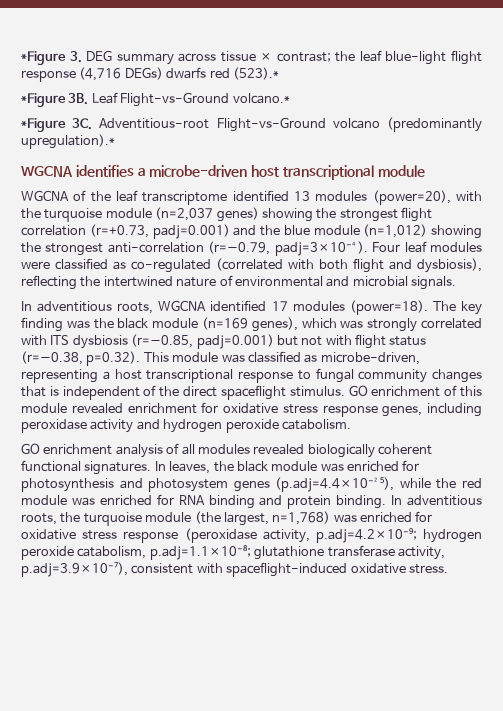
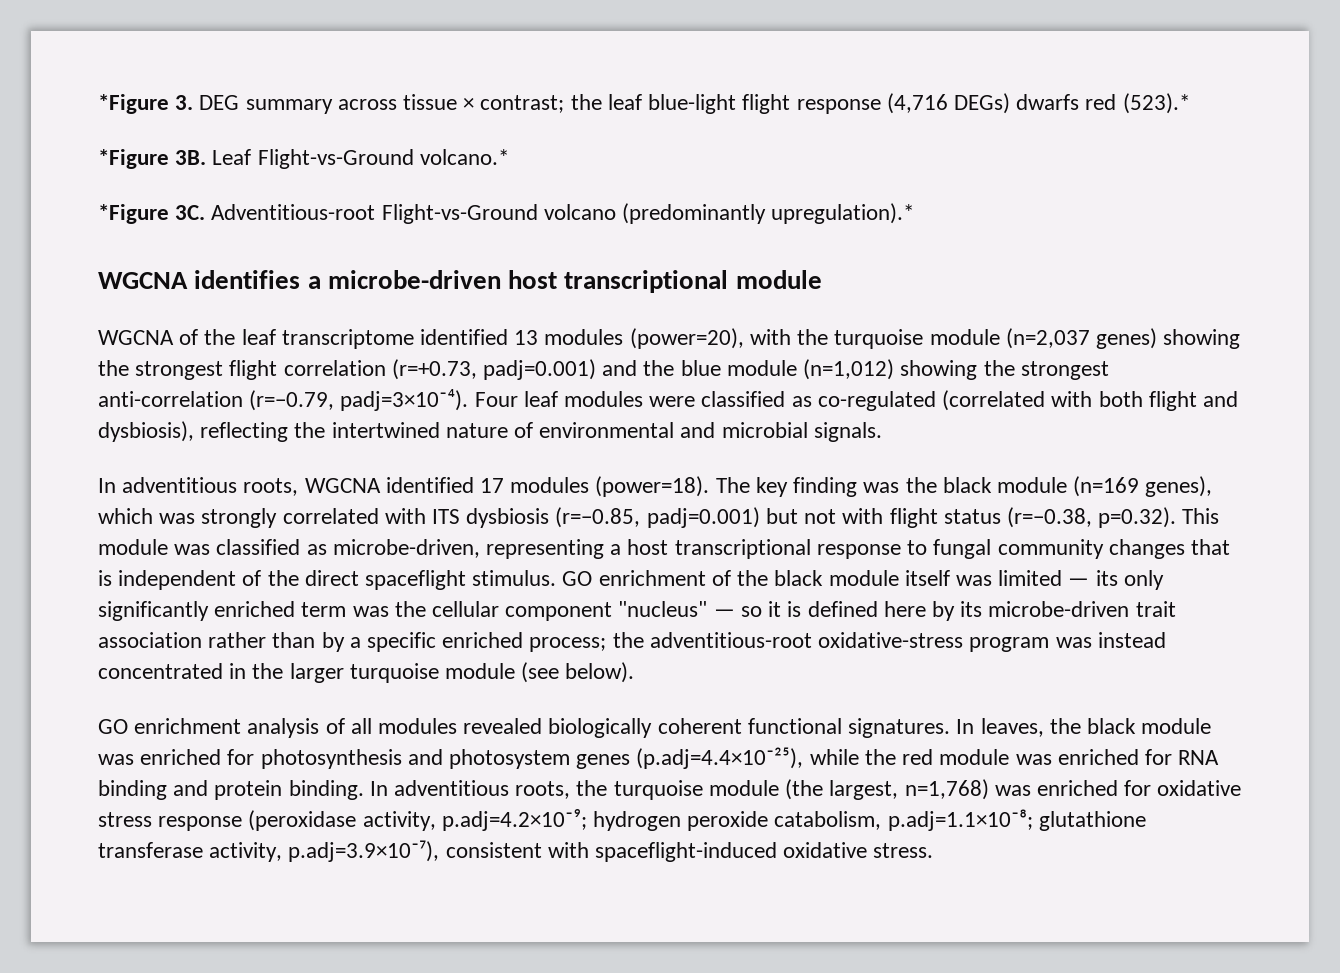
- GO enrichment of this module revealed enrichment for oxidative stress response genes, including peroxidase activity and hydrogen peroxide catabolism.
+ GO enrichment of the black module itself was limited — its only significantly enriched term was the cellular component "nucleus" — so it is defined here by its microbe-driven trait association rather than by a specific enriched process; the adventitious-root oxidative-stress program was instead concentrated in the larger turquoise module (see below).

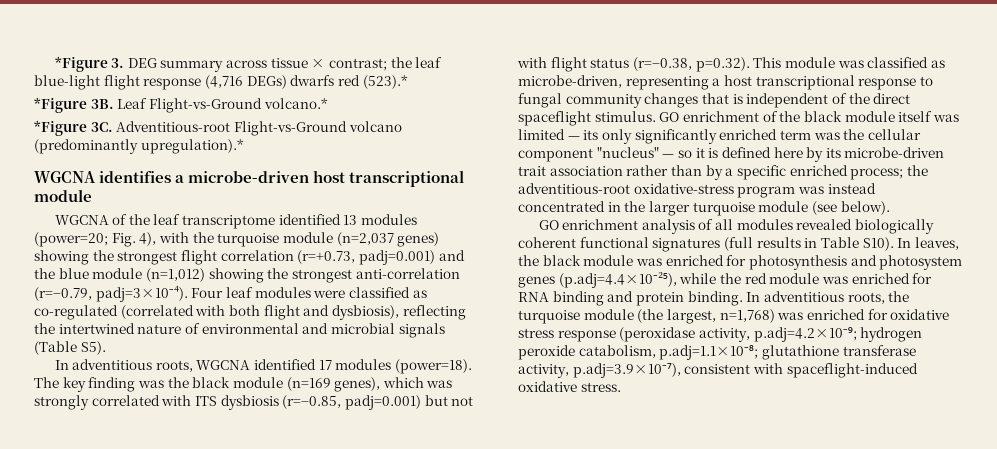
- WGCNA of the leaf transcriptome identified 13 modules (power=20), with the turquoise module (n=2,037 genes) showing the strongest flight correlation (r=+0.73, padj=0.001) and the blue module (n=1,012) showing the strongest anti-correlation (r=−0.79, padj=3×10⁻⁴).
+ WGCNA of the leaf transcriptome identified 13 modules (power=20; Fig. 4), with the turquoise module (n=2,037 genes) showing the strongest flight correlation (r=+0.73, padj=0.001) and the blue module (n=1,012) showing the strongest anti-correlation (r=−0.79, padj=3×10⁻⁴).
- Four leaf modules were classified as co-regulated (correlated with both flight and dysbiosis), reflecting the intertwined nature of environmental and microbial signals.
+ Four leaf modules were classified as co-regulated (correlated with both flight and dysbiosis), reflecting the intertwined nature of environmental and microbial signals (Table S5).
- GO enrichment analysis of all modules revealed biologically coherent functional signatures.
+ GO enrichment analysis of all modules revealed biologically coherent functional signatures (full results in Table S10).

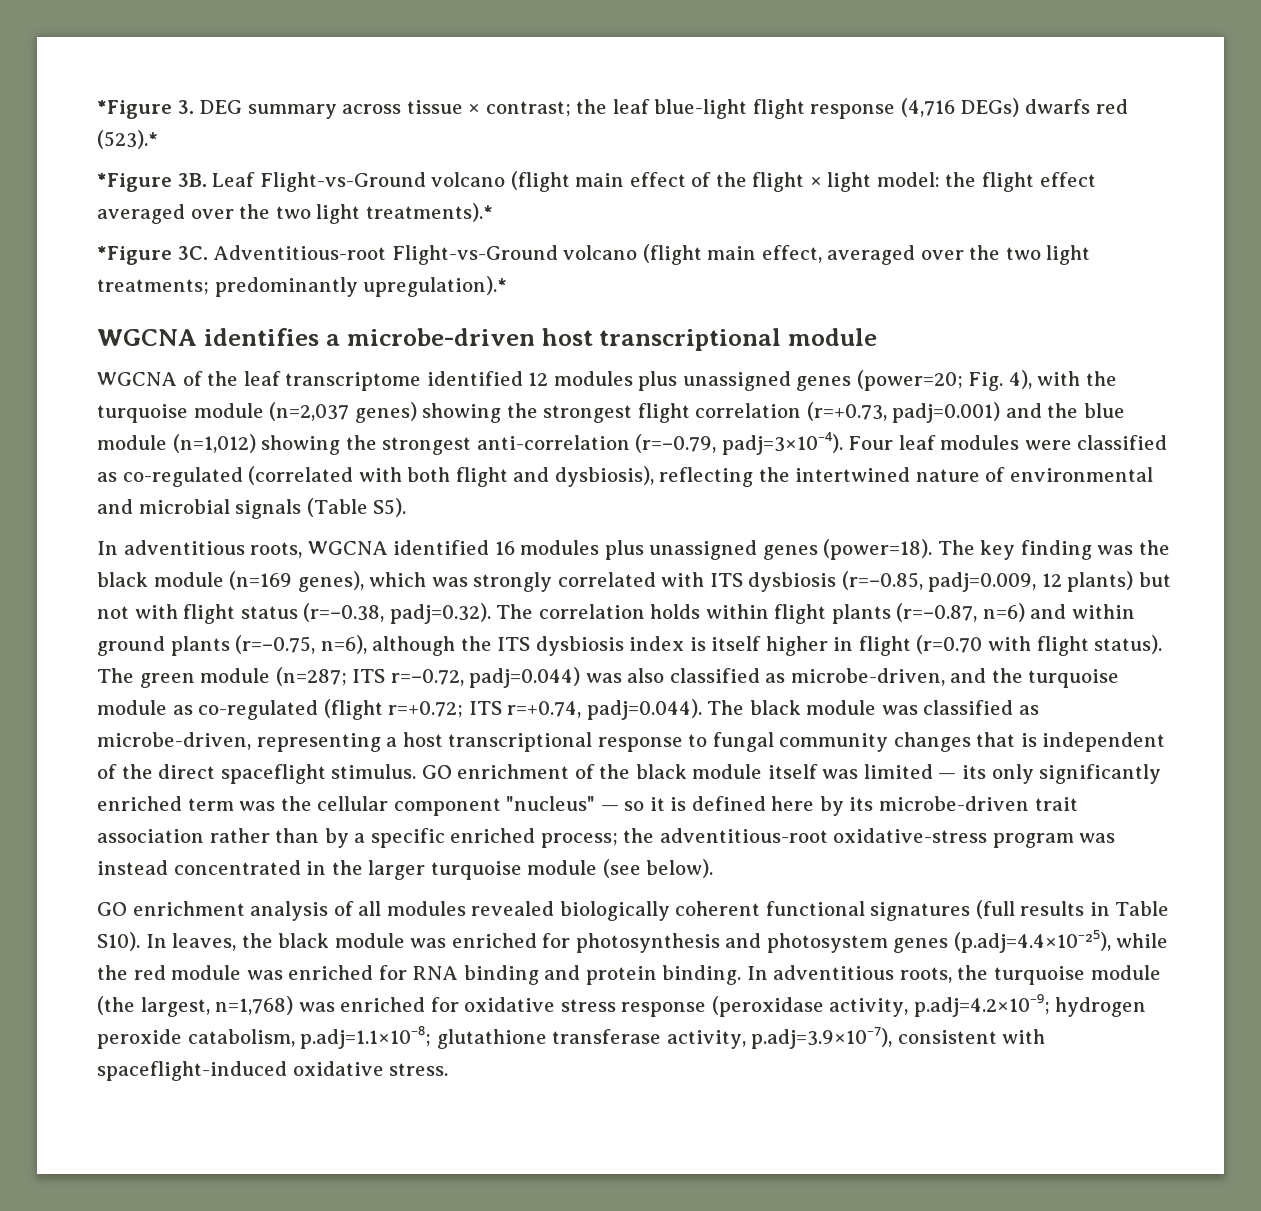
- Leaf Flight-vs-Ground volcano.*
+ Leaf Flight-vs-Ground volcano (flight main effect of the flight × light model: the flight effect averaged over the two light treatments).*
- Adventitious-root Flight-vs-Ground volcano (predominantly upregulation).*
+ Adventitious-root Flight-vs-Ground volcano (flight main effect, averaged over the two light treatments; predominantly upregulation).*
- WGCNA of the leaf transcriptome identified 13 modules (power=20; Fig. 4), with the turquoise module (n=2,037 genes) showing the strongest flight correlation (r=+0.73, padj=0.001) and the blue module (n=1,012) showing the strongest anti-correlation (r=−0.79, padj=3×10⁻⁴).
+ WGCNA of the leaf transcriptome identified 12 modules plus unassigned genes (power=20; Fig. 4), with the turquoise module (n=2,037 genes) showing the strongest flight correlation (r=+0.73, padj=0.001) and the blue module (n=1,012) showing the strongest anti-correlation (r=−0.79, padj=3×10⁻⁴).
- In adventitious roots, WGCNA identified 17 modules (power=18).
+ In adventitious roots, WGCNA identified 16 modules plus unassigned genes (power=18).
- The key finding was the black module (n=169 genes), which was strongly correlated with ITS dysbiosis (r=−0.85, padj=0.001) but not with flight status (r=−0.38, p=0.32). This module was classified as microbe-driven, representing a host transcriptional response to fungal community changes that is independent of the direct spaceflight stimulus.
+ The key finding was the black module (n=169 genes), which was strongly correlated with ITS dysbiosis (r=−0.85, padj=0.009, 12 plants) but not with flight status (r=−0.38, padj=0.32). The correlation holds within flight plants (r=−0.87, n=6) and within ground plants (r=−0.75, n=6), although the ITS dysbiosis index is itself higher in flight (r=0.70 with flight status). The green module (n=287; ITS r=−0.72, padj=0.044) was also classified as microbe-driven, and the turquoise module as co-regulated (flight r=+0.72; ITS r=+0.74, padj=0.044). The black module was classified as microbe-driven, representing a host transcriptional response to fungal community changes that is independent of the direct spaceflight stimulus.

